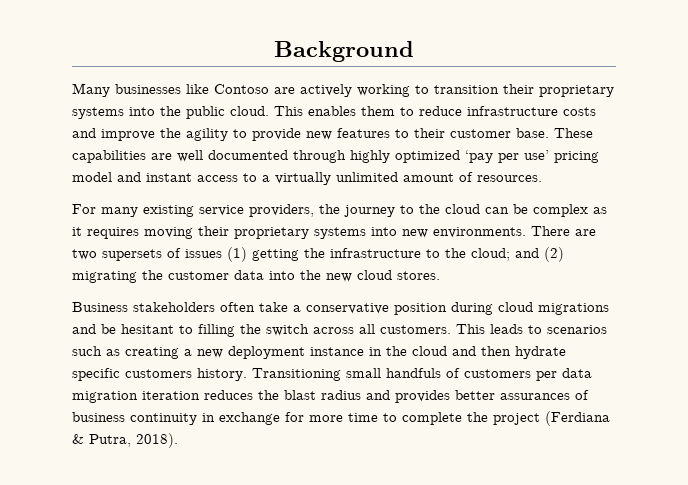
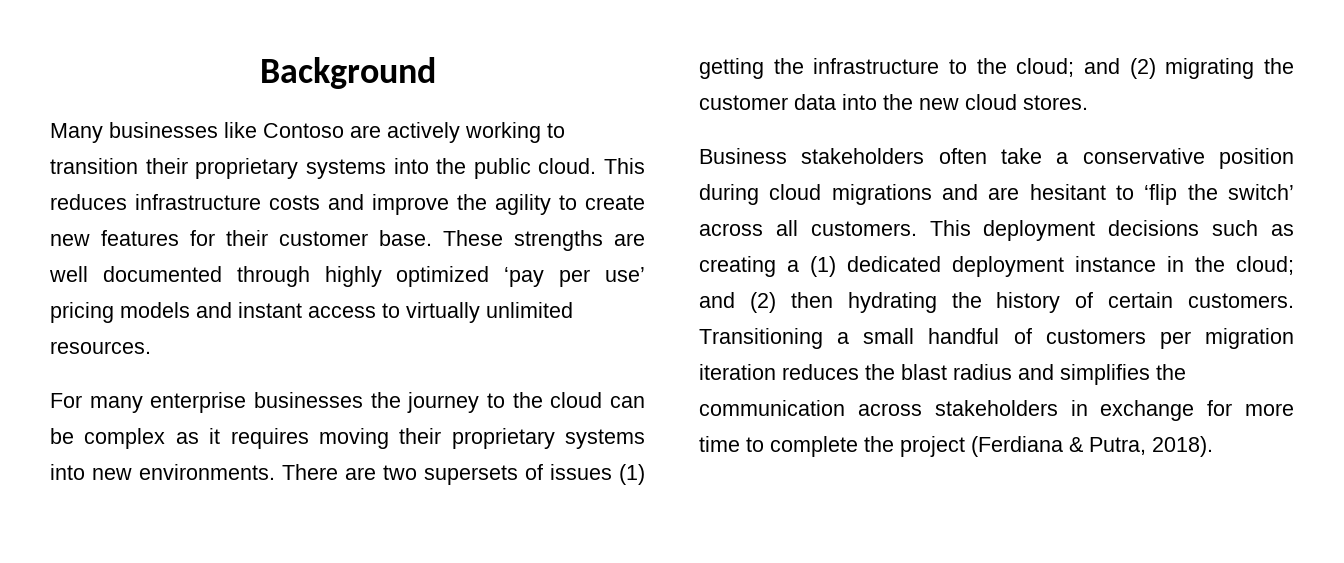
- This enables them to reduce infrastructure costs and improve the agility to provide new features to their customer base.
+ This reduces infrastructure costs and improve the agility to create new features for their customer base.
- These capabilities are well documented through highly optimized ‘pay per use’ pricing model and instant access to a virtually unlimited amount of resources.
+ These strengths are well documented through highly optimized ‘pay per use’ pricing models and instant access to virtually unlimited resources.
- For many existing service providers, the journey to the cloud can be complex as it requires moving their proprietary systems into new environments.
+ For many enterprise businesses the journey to the cloud can be complex as it requires moving their proprietary systems into new environments.
- Business stakeholders often take a conservative position during cloud migrations and be hesitant to filling the switch across all customers.
+ Business stakeholders often take a conservative position during cloud migrations and are hesitant to ‘flip the switch’ across all customers.
- This leads to scenarios such as creating a new deployment instance in the cloud and then hydrate specific customers history. Transitioning small handfuls of customers per data migration iteration reduces the blast radius and provides better assurances of business continuity in exchange for more time to complete the project (Ferdiana & Putra, 2018).
+ This deployment decisions such as creating a (1) dedicated deployment instance in the cloud; and (2) then hydrating the history of certain customers. Transitioning a small handful of customers per migration iteration reduces the blast radius and simplifies the communication across stakeholders in exchange for more time to complete the project (Ferdiana & Putra, 2018).

